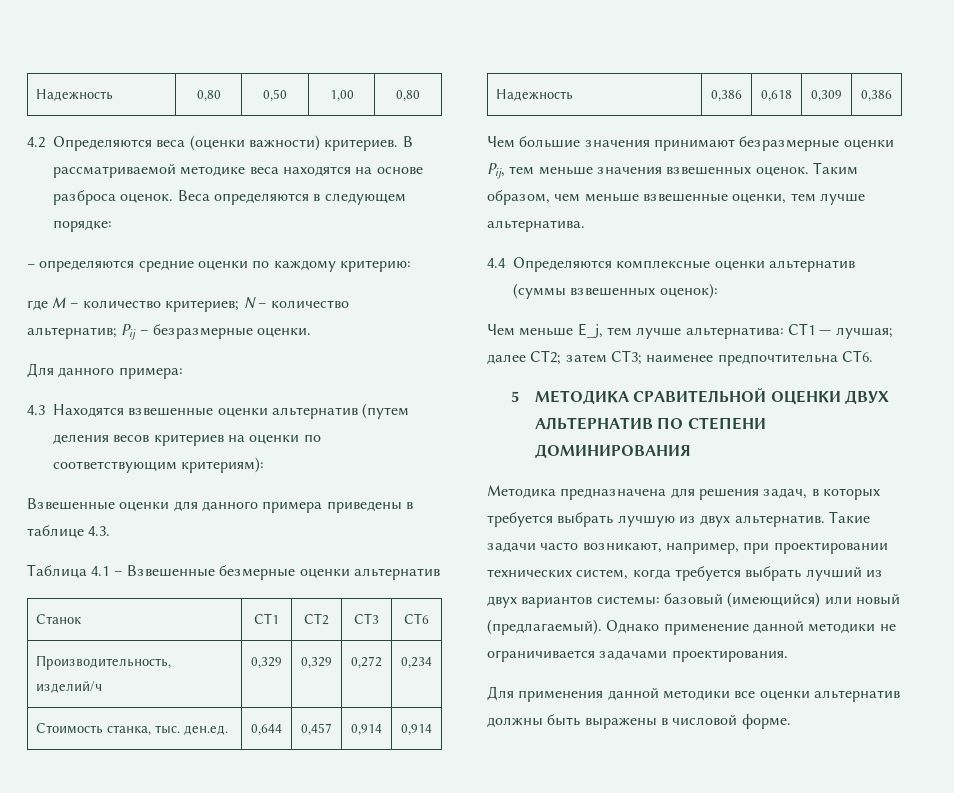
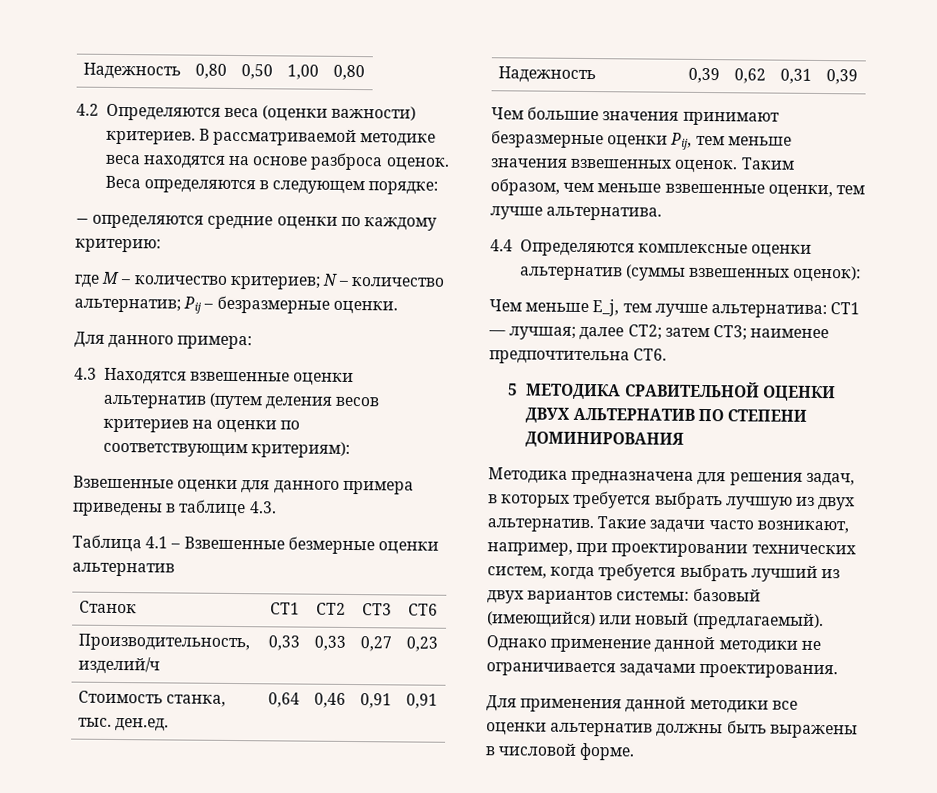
- Производительность, изделий/ч | 0,329 | 0,329 | 0,272 | 0,234
+ Производительность, изделий/ч | 0,33 | 0,33 | 0,27 | 0,23
- Стоимость станка, тыс. ден.ед. | 0,644 | 0,457 | 0,914 | 0,914
- Надежность | 0,386 | 0,618 | 0,309 | 0,386
+ Стоимость станка, тыс. ден.ед. | 0,64 | 0,46 | 0,91 | 0,91
+ Надежность | 0,39 | 0,62 | 0,31 | 0,39

